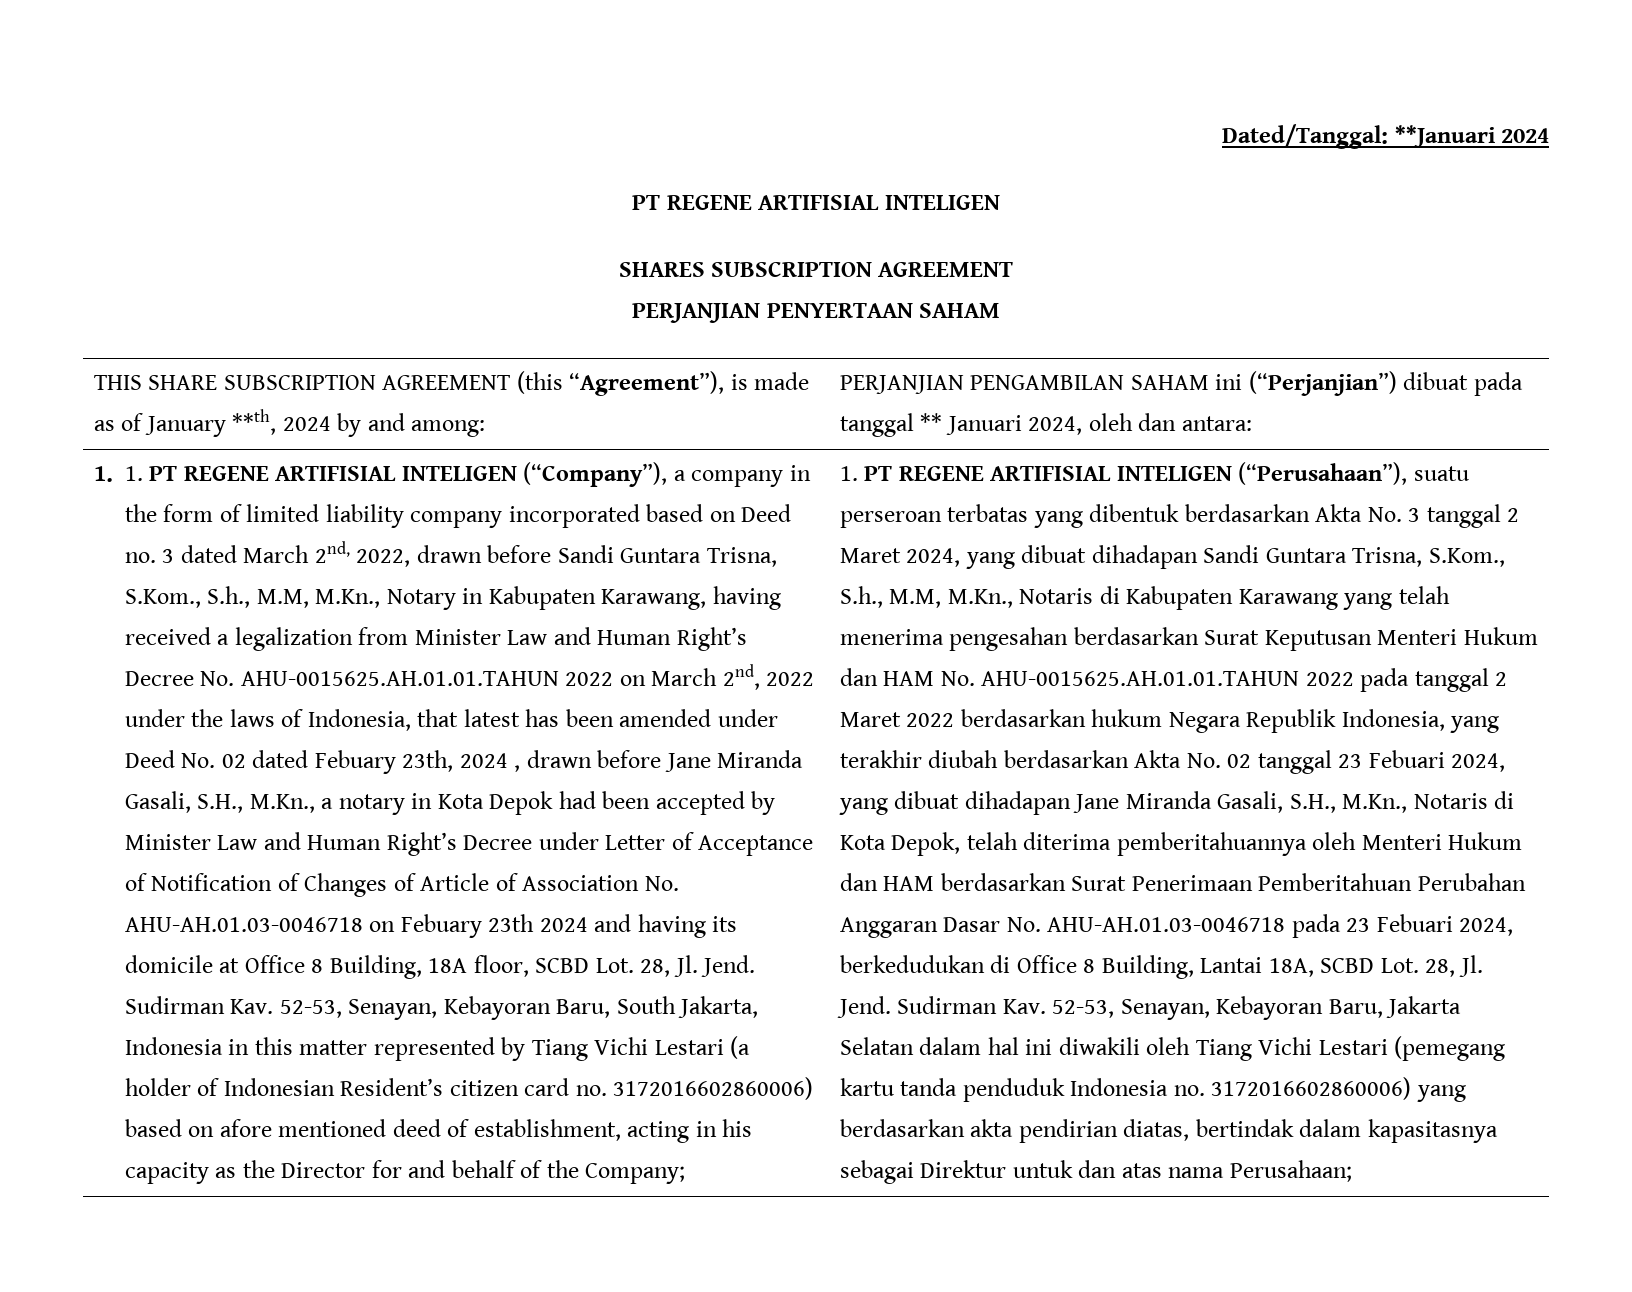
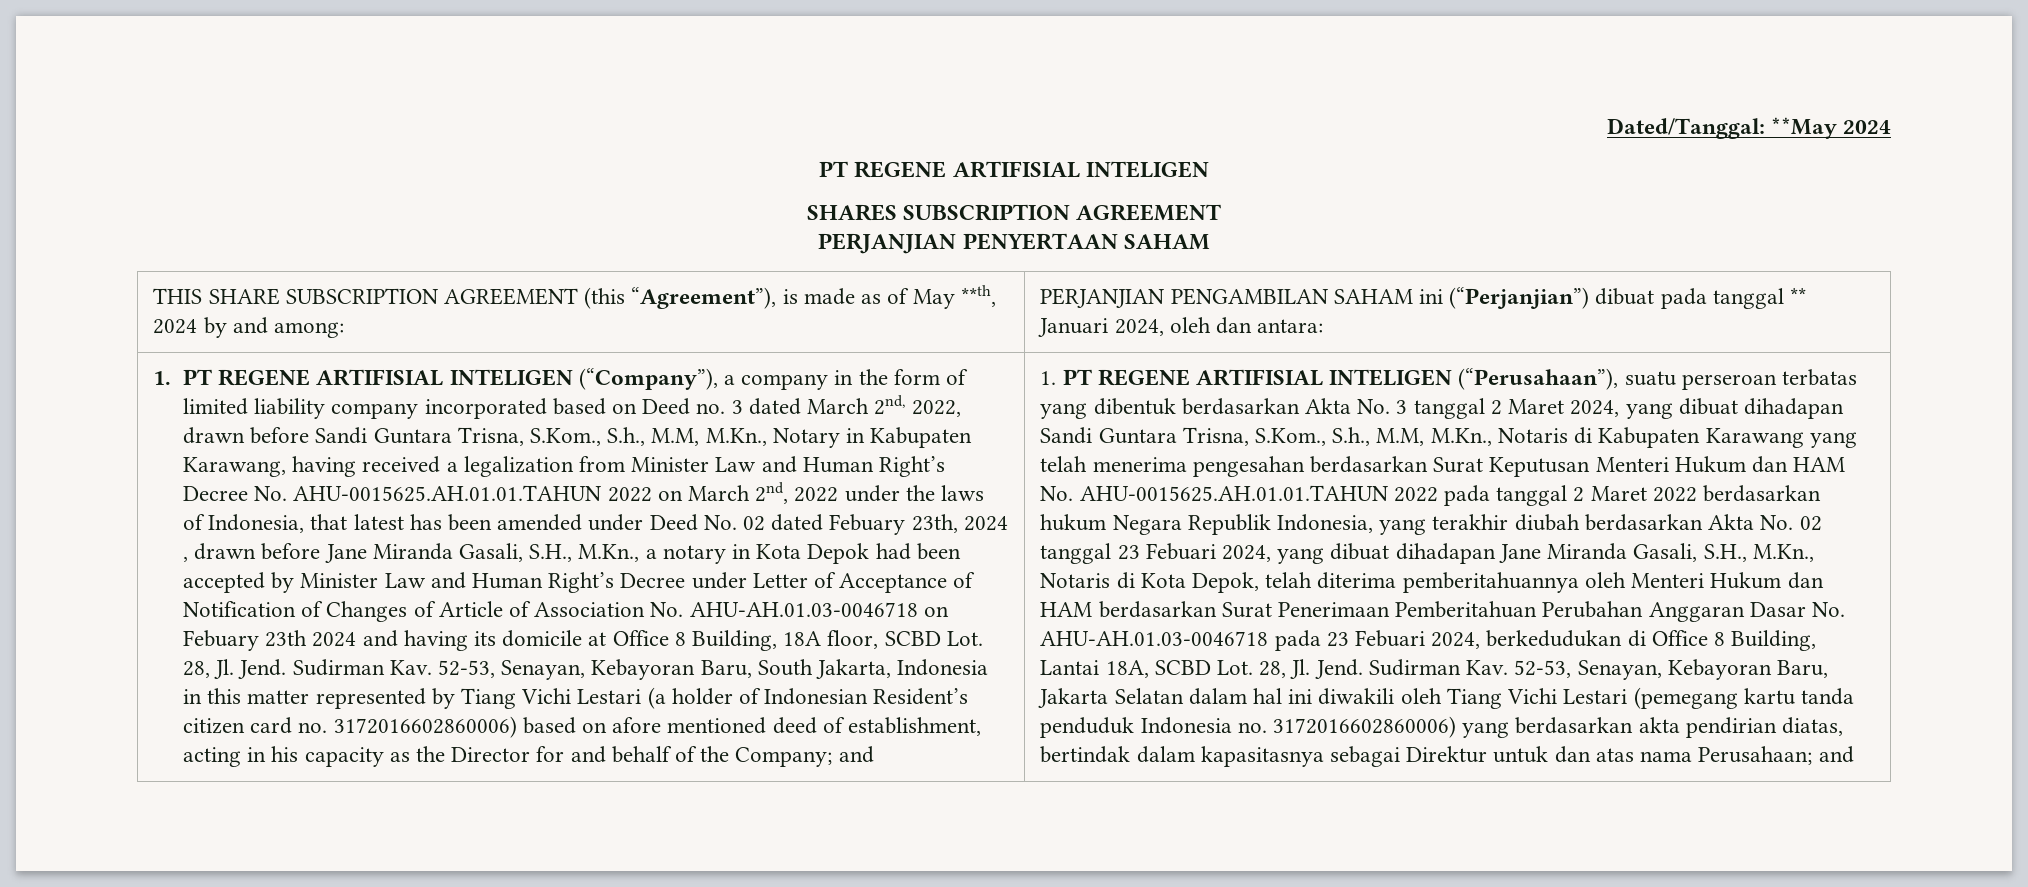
- Dated/Tanggal: **Januari 2024
+ Dated/Tanggal: **May 2024
- THIS SHARE SUBSCRIPTION AGREEMENT (this “Agreement”), is made as of January **th, 2024 by and among: | PERJANJIAN PENGAMBILAN SAHAM ini (“Perjanjian”) dibuat pada tanggal ** Januari 2024, oleh dan antara:
+ THIS SHARE SUBSCRIPTION AGREEMENT (this “Agreement”), is made as of May **th, 2024 by and among: | PERJANJIAN PENGAMBILAN SAHAM ini (“Perjanjian”) dibuat pada tanggal ** Januari 2024, oleh dan antara:
- 1. 1. PT REGENE ARTIFISIAL INTELIGEN (“Company”), a company in the form of limited liability company incorporated based on Deed no. 3 dated March 2nd, 2022, drawn before Sandi Guntara Trisna, S.Kom., S.h., M.M, M.Kn., Notary in Kabupaten Karawang, having received a legalization from Minister Law and Human Right’s Decree No. AHU-0015625.AH.01.01.TAHUN 2022 on March 2nd, 2022 under the laws of Indonesia, that latest has been amended under Deed No. 02 dated Febuary 23th, 2024 , drawn before Jane Miranda Gasali, S.H., M.Kn., a notary in Kota Depok had been accepted by Minister Law and Human Right’s Decree under Letter of Acceptance of Notification of Changes of Article of Association No. AHU-AH.01.03-0046718 on Febuary 23th 2024 and having its domicile at Office 8 Building, 18A floor, SCBD Lot. 28, Jl. Jend.
+ 1. PT REGENE ARTIFISIAL INTELIGEN (“Company”), a company in the form of limited liability company incorporated based on Deed no. 3 dated March 2nd, 2022, drawn before Sandi Guntara Trisna, S.Kom., S.h., M.M, M.Kn., Notary in Kabupaten Karawang, having received a legalization from Minister Law and Human Right’s Decree No. AHU-0015625.AH.01.01.TAHUN 2022 on March 2nd, 2022 under the laws of Indonesia, that latest has been amended under Deed No. 02 dated Febuary 23th, 2024 , drawn before Jane Miranda Gasali, S.H., M.Kn., a notary in Kota Depok had been accepted by Minister Law and Human Right’s Decree under Letter of Acceptance of Notification of Changes of Article of Association No. AHU-AH.01.03-0046718 on Febuary 23th 2024 and having its domicile at Office 8 Building, 18A floor, SCBD Lot. 28, Jl. Jend.
- Sudirman Kav. 52-53, Senayan, Kebayoran Baru, South Jakarta, Indonesia in this matter represented by Tiang Vichi Lestari (a holder of Indonesian Resident’s citizen card no. 3172016602860006) based on afore mentioned deed of establishment, acting in his capacity as the Director for and behalf of the Company;
+ Sudirman Kav. 52-53, Senayan, Kebayoran Baru, South Jakarta, Indonesia in this matter represented by Tiang Vichi Lestari (a holder of Indonesian Resident’s citizen card no. 3172016602860006) based on afore mentioned deed of establishment, acting in his capacity as the Director for and behalf of the Company; and
- Sudirman Kav. 52-53, Senayan, Kebayoran Baru, Jakarta Selatan dalam hal ini diwakili oleh Tiang Vichi Lestari (pemegang kartu tanda penduduk Indonesia no. 3172016602860006) yang berdasarkan akta pendirian diatas, bertindak dalam kapasitasnya sebagai Direktur untuk dan atas nama Perusahaan;
+ Sudirman Kav. 52-53, Senayan, Kebayoran Baru, Jakarta Selatan dalam hal ini diwakili oleh Tiang Vichi Lestari (pemegang kartu tanda penduduk Indonesia no. 3172016602860006) yang berdasarkan akta pendirian diatas, bertindak dalam kapasitasnya sebagai Direktur untuk dan atas nama Perusahaan; and

